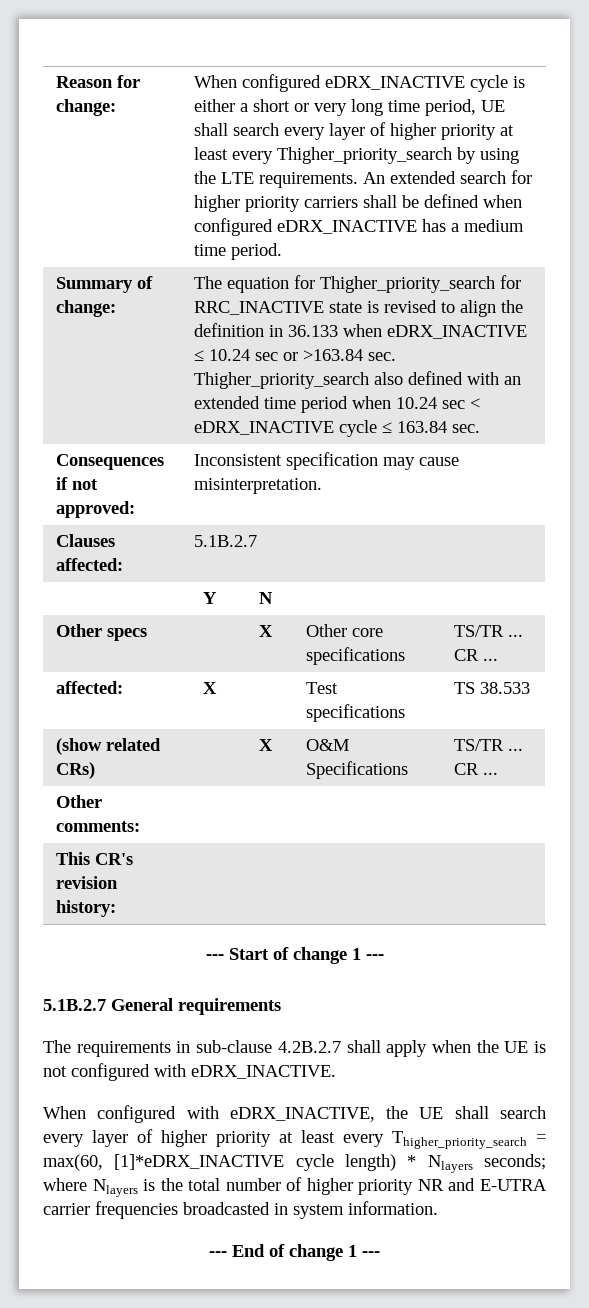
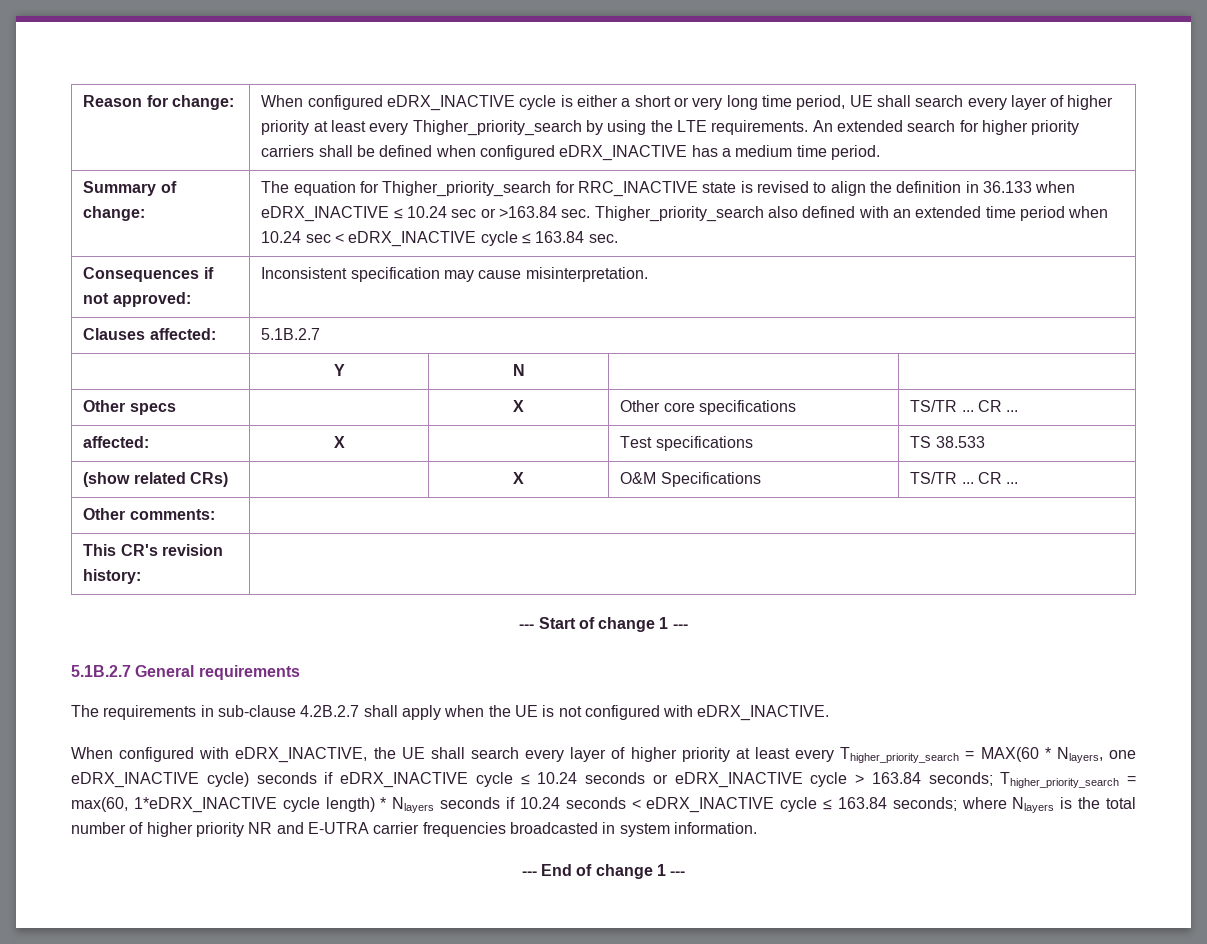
- When configured with eDRX_INACTIVE, the UE shall search every layer of higher priority at least every Thigher_priority_search = max(60, [1]*eDRX_INACTIVE cycle length) * Nlayers seconds; where Nlayers is the total number of higher priority NR and E-UTRA carrier frequencies broadcasted in system information.
+ When configured with eDRX_INACTIVE, the UE shall search every layer of higher priority at least every Thigher_priority_search = MAX(60 * Nlayers, one eDRX_INACTIVE cycle) seconds if eDRX_INACTIVE cycle ≤ 10.24 seconds or eDRX_INACTIVE cycle > 163.84 seconds; Thigher_priority_search = max(60, 1*eDRX_INACTIVE cycle length) * Nlayers seconds if 10.24 seconds < eDRX_INACTIVE cycle ≤ 163.84 seconds; where Nlayers is the total number of higher priority NR and E-UTRA carrier frequencies broadcasted in system information.

